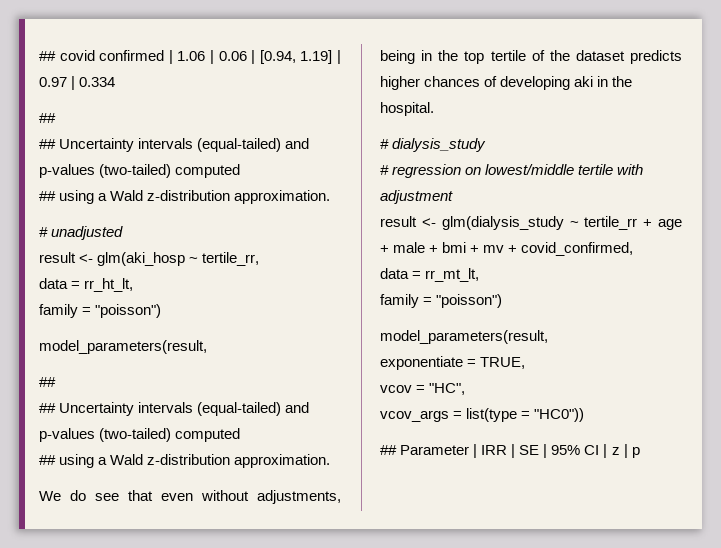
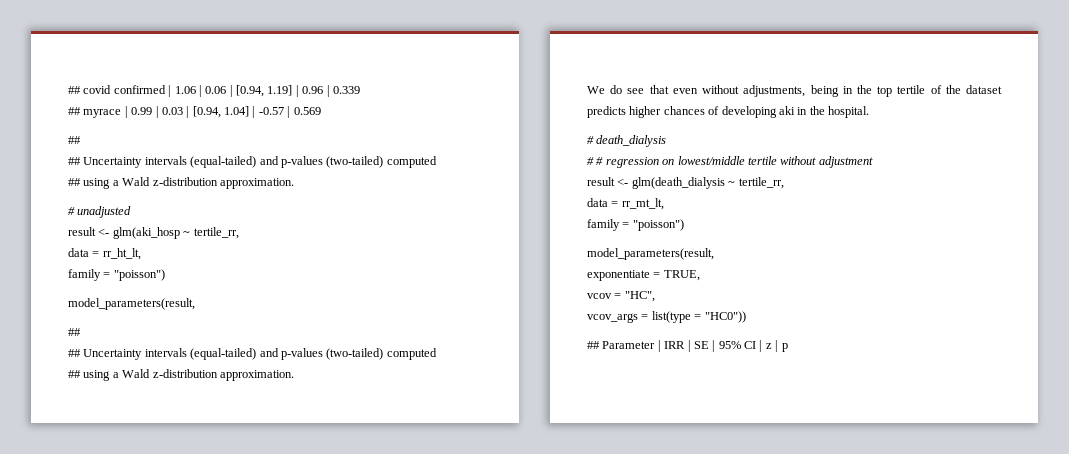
- ## covid confirmed | 1.06 | 0.06 | [0.94, 1.19] | 0.97 | 0.334
+ ## covid confirmed | 1.06 | 0.06 | [0.94, 1.19] | 0.96 | 0.339
+ ## myrace | 0.99 | 0.03 | [0.94, 1.04] | -0.57 | 0.569
- # dialysis_study
- # regression on lowest/middle tertile with adjustment
+ # death_dialysis
+ # # regression on lowest/middle tertile without adjustment
- result <- glm(dialysis_study ~ tertile_rr + age + male + bmi + mv + covid_confirmed,
+ result <- glm(death_dialysis ~ tertile_rr,

